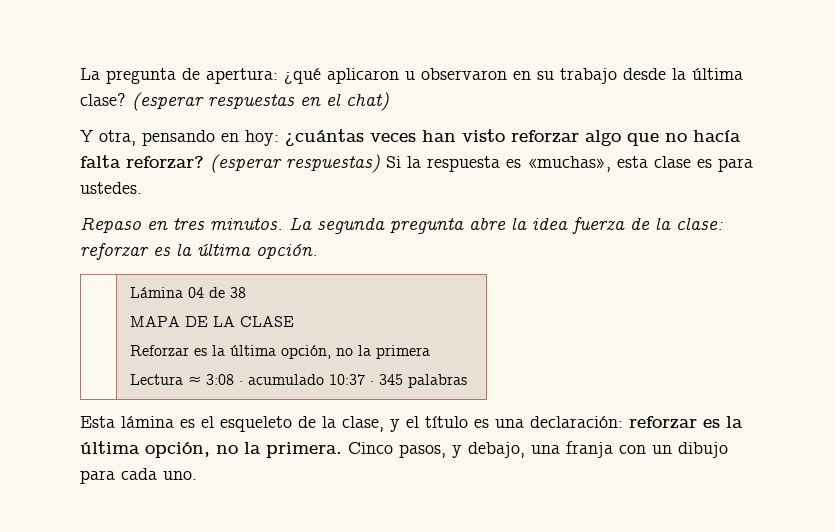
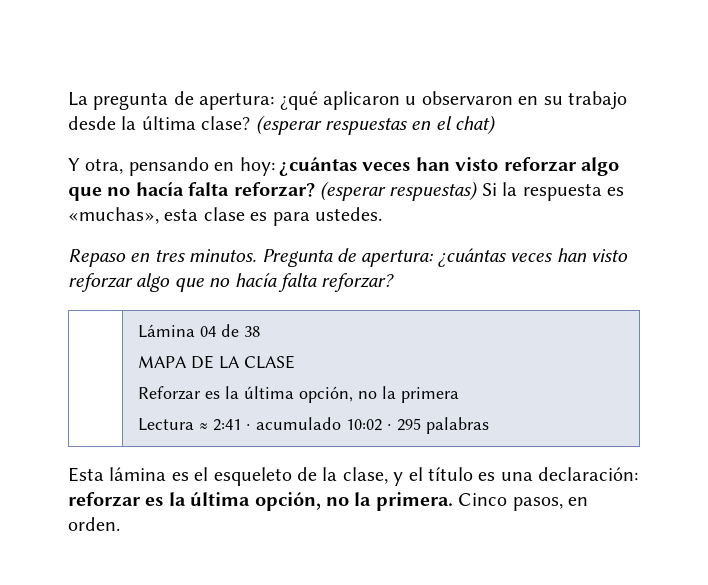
- La segunda pregunta abre la idea fuerza de la clase: reforzar es la última opción.
+ Pregunta de apertura: ¿cuántas veces han visto reforzar algo que no hacía falta reforzar?
  | Lámina 04 de 38
  MAPA DE LA CLASE
  Reforzar es la última opción, no la primera
- Lectura ≈ 3:08 · acumulado 10:37 · 345 palabras
+ Lectura ≈ 2:41 · acumulado 10:02 · 295 palabras
- Cinco pasos, y debajo, una franja con un dibujo para cada uno.
+ Cinco pasos, en orden.

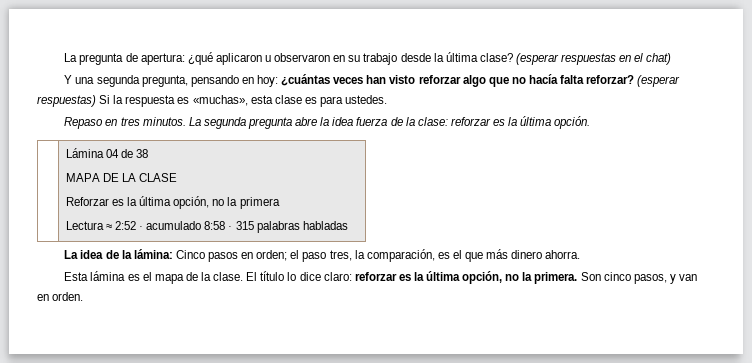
- Y otra, pensando en hoy: ¿cuántas veces han visto reforzar algo que no hacía falta reforzar?
+ Y una segunda pregunta, pensando en hoy: ¿cuántas veces han visto reforzar algo que no hacía falta reforzar?
- Pregunta de apertura: ¿cuántas veces han visto reforzar algo que no hacía falta reforzar?
+ La segunda pregunta abre la idea fuerza de la clase: reforzar es la última opción.
  | Lámina 04 de 38
  MAPA DE LA CLASE
  Reforzar es la última opción, no la primera
- Lectura ≈ 2:41 · acumulado 10:02 · 295 palabras
+ Lectura ≈ 2:52 · acumulado 8:58 · 315 palabras habladas
+ La idea de la lámina: Cinco pasos en orden; el paso tres, la comparación, es el que más dinero ahorra.
- Esta lámina es el esqueleto de la clase, y el título es una declaración: reforzar es la última opción, no la primera.
+ Esta lámina es el mapa de la clase. El título lo dice claro: reforzar es la última opción, no la primera.
- Cinco pasos, en orden.
+ Son cinco pasos, y van en orden.

